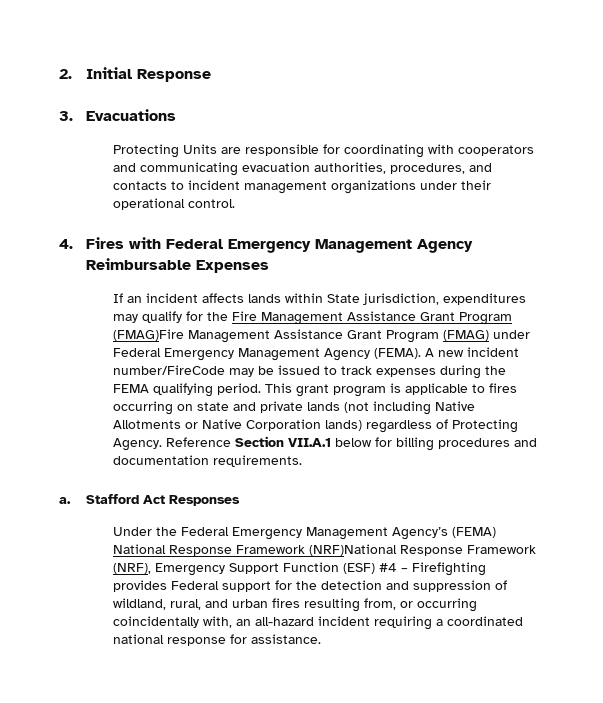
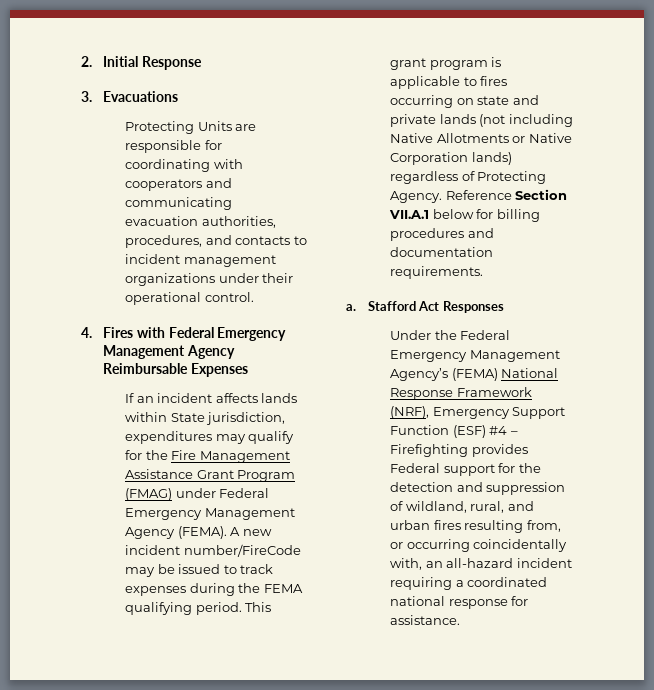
- If an incident affects lands within State jurisdiction, expenditures may qualify for the Fire Management Assistance Grant Program (FMAG)Fire Management Assistance Grant Program (FMAG) under Federal Emergency Management Agency (FEMA).
+ If an incident affects lands within State jurisdiction, expenditures may qualify for the Fire Management Assistance Grant Program (FMAG) under Federal Emergency Management Agency (FEMA).
- Under the Federal Emergency Management Agency’s (FEMA) National Response Framework (NRF)National Response Framework (NRF), Emergency Support Function (ESF) #4 – Firefighting provides Federal support for the detection and suppression of wildland, rural, and urban fires resulting from, or occurring coincidentally with, an all-hazard incident requiring a coordinated national response for assistance.
+ Under the Federal Emergency Management Agency’s (FEMA) National Response Framework (NRF), Emergency Support Function (ESF) #4 – Firefighting provides Federal support for the detection and suppression of wildland, rural, and urban fires resulting from, or occurring coincidentally with, an all-hazard incident requiring a coordinated national response for assistance.

